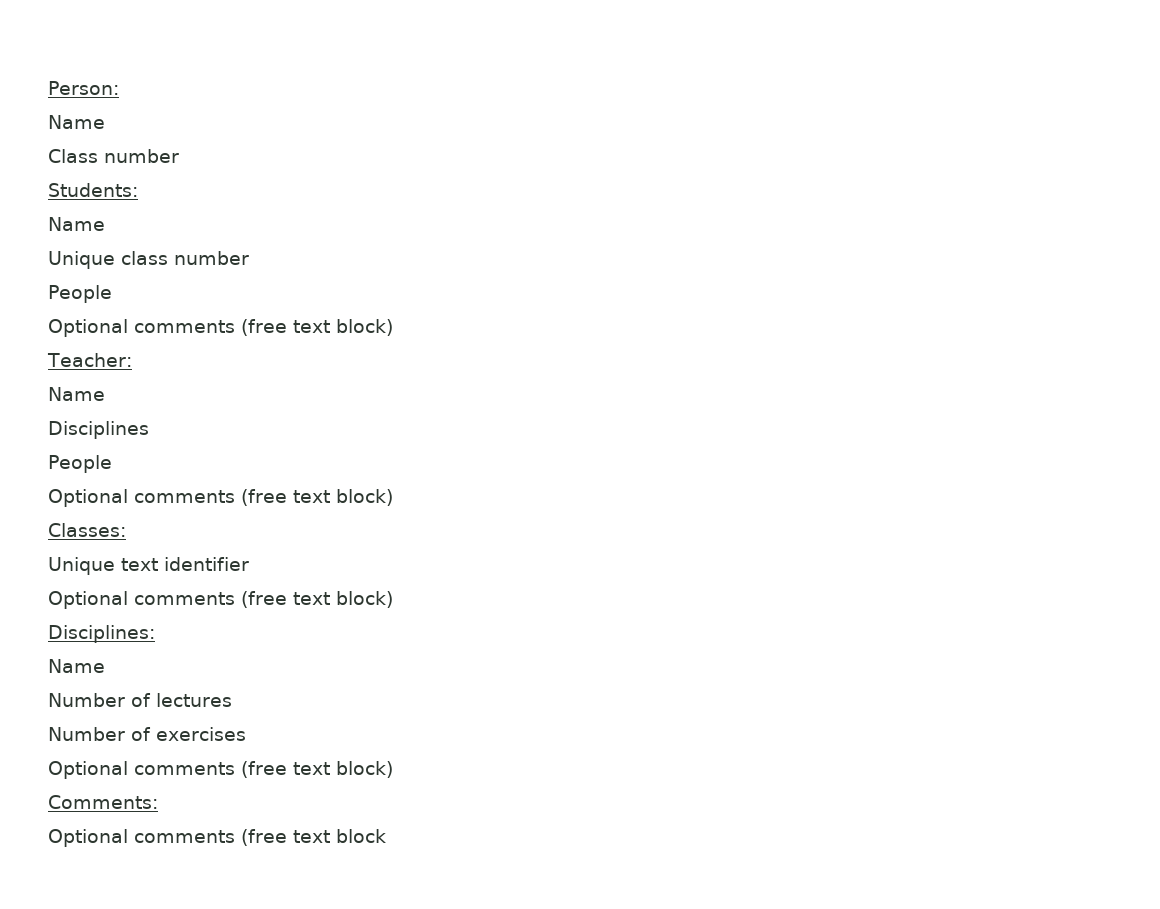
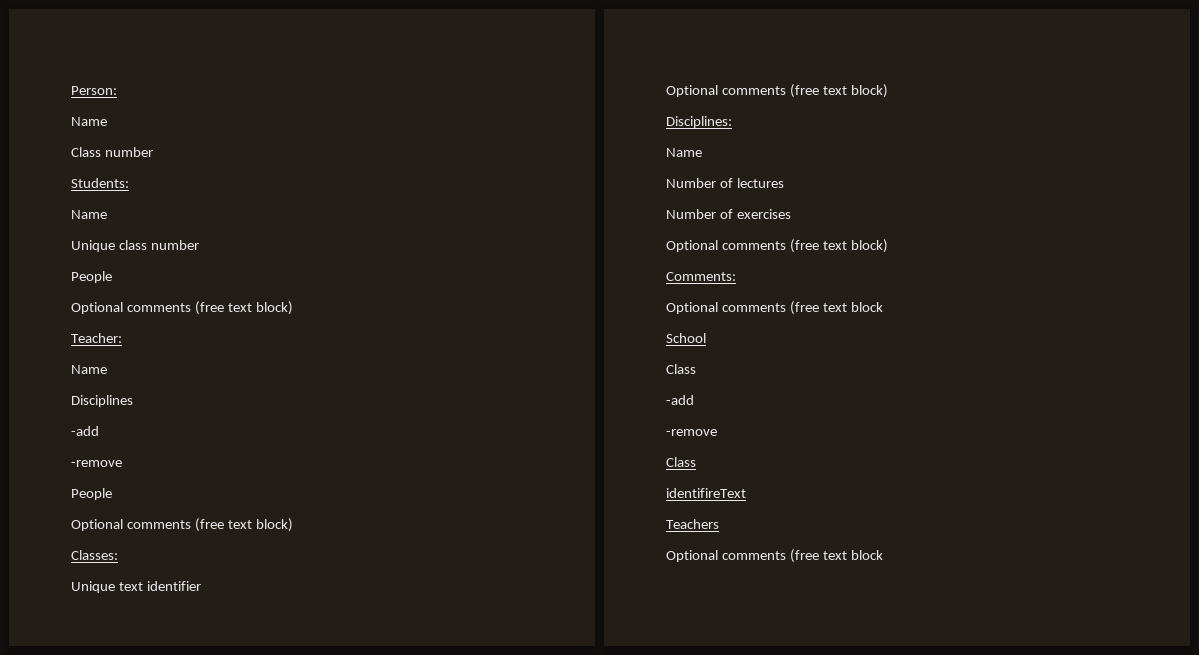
  Disciplines
+ -add
+ -remove
+ School
+ Class
+ -add
+ -remove
+ Class
+ identifireText
+ Teachers
+ Optional comments (free text block

